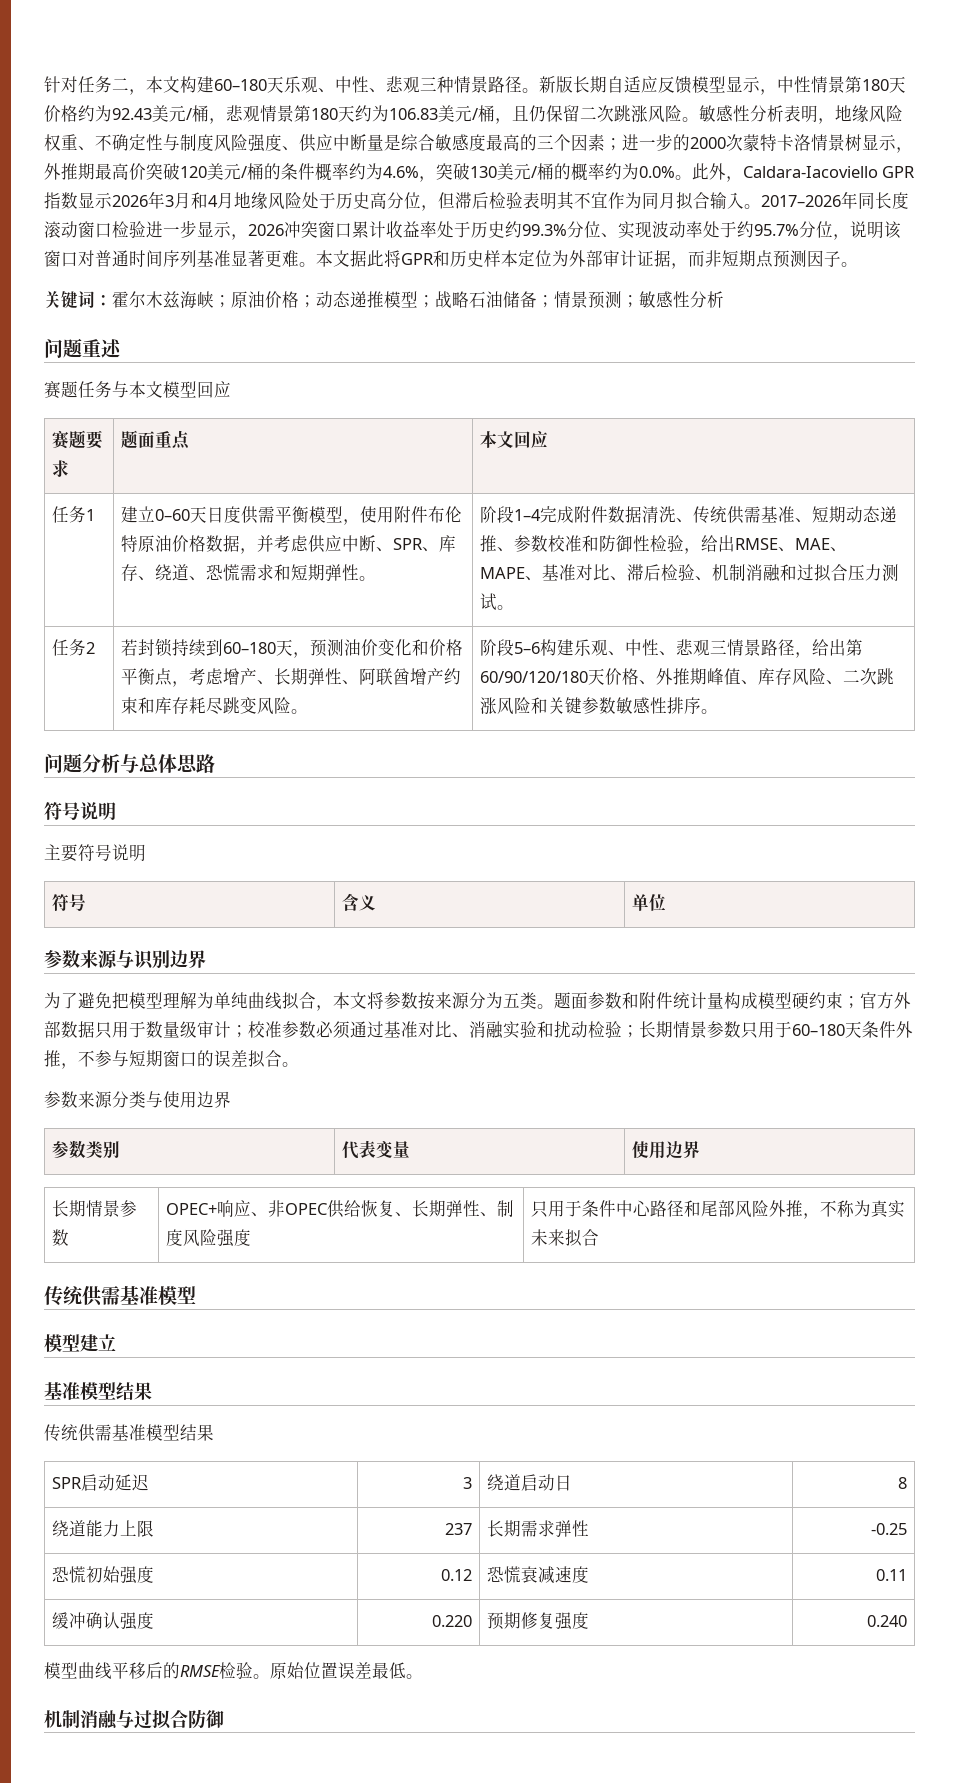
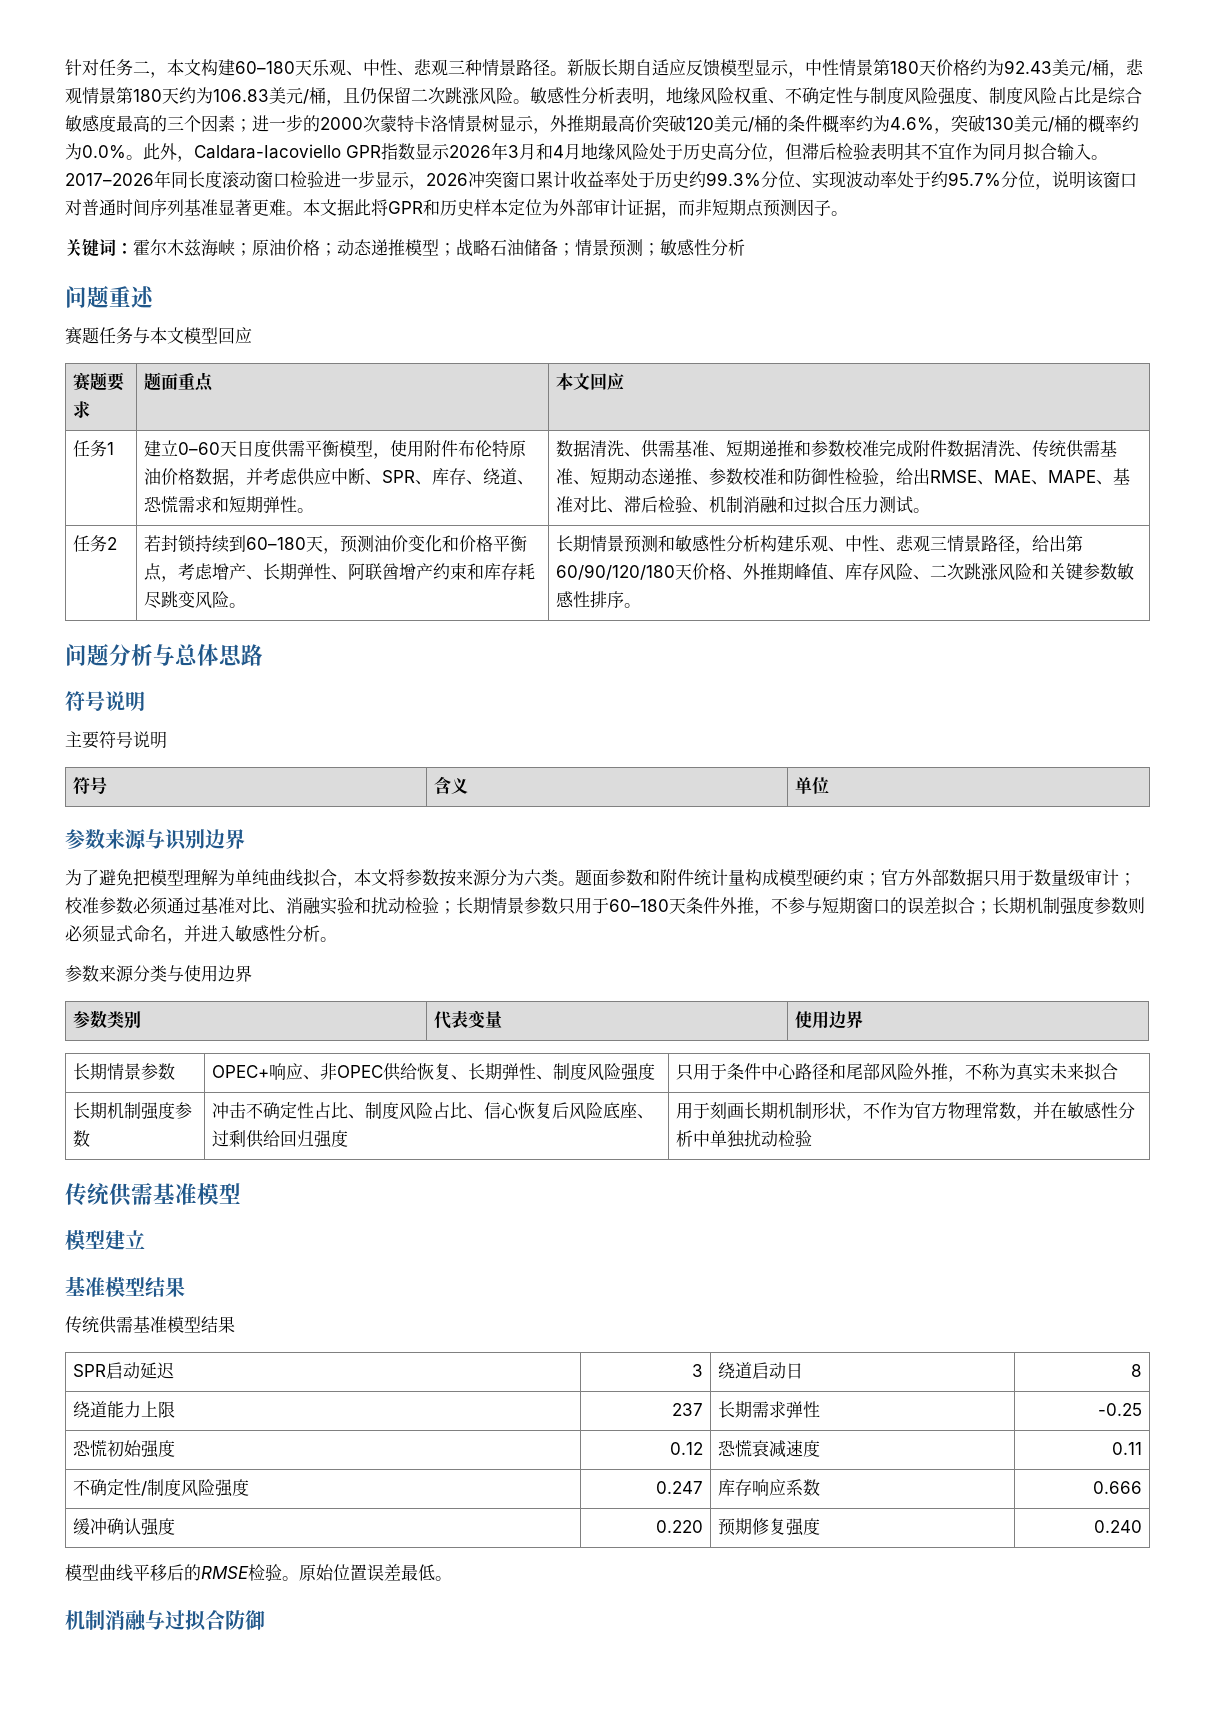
- 敏感性分析表明，地缘风险权重、不确定性与制度风险强度、供应中断量是综合敏感度最高的三个因素；进一步的2000次蒙特卡洛情景树显示，外推期最高价突破120美元/桶的条件概率约为4.6%，突破130美元/桶的概率约为0.0%。
+ 敏感性分析表明，地缘风险权重、不确定性与制度风险强度、制度风险占比是综合敏感度最高的三个因素；进一步的2000次蒙特卡洛情景树显示，外推期最高价突破120美元/桶的条件概率约为4.6%，突破130美元/桶的概率约为0.0%。
- 阶段1–4完成附件数据清洗、传统供需基准、短期动态递推、参数校准和防御性检验，给出RMSE、MAE、MAPE、基准对比、滞后检验、机制消融和过拟合压力测试。
+ 数据清洗、供需基准、短期递推和参数校准完成附件数据清洗、传统供需基准、短期动态递推、参数校准和防御性检验，给出RMSE、MAE、MAPE、基准对比、滞后检验、机制消融和过拟合压力测试。
- 阶段5–6构建乐观、中性、悲观三情景路径，给出第60/90/120/180天价格、外推期峰值、库存风险、二次跳涨风险和关键参数敏感性排序。
+ 长期情景预测和敏感性分析构建乐观、中性、悲观三情景路径，给出第60/90/120/180天价格、外推期峰值、库存风险、二次跳涨风险和关键参数敏感性排序。
- 为了避免把模型理解为单纯曲线拟合，本文将参数按来源分为五类。
+ 为了避免把模型理解为单纯曲线拟合，本文将参数按来源分为六类。
- 题面参数和附件统计量构成模型硬约束；官方外部数据只用于数量级审计；校准参数必须通过基准对比、消融实验和扰动检验；长期情景参数只用于60–180天条件外推，不参与短期窗口的误差拟合。
+ 题面参数和附件统计量构成模型硬约束；官方外部数据只用于数量级审计；校准参数必须通过基准对比、消融实验和扰动检验；长期情景参数只用于60–180天条件外推，不参与短期窗口的误差拟合；长期机制强度参数则必须显式命名，并进入敏感性分析。
+ 长期机制强度参数 | 冲击不确定性占比、制度风险占比、信心恢复后风险底座、过剩供给回归强度 | 用于刻画长期机制形状，不作为官方物理常数，并在敏感性分析中单独扰动检验
+ 不确定性/制度风险强度 | 0.247 | 库存响应系数 | 0.666

